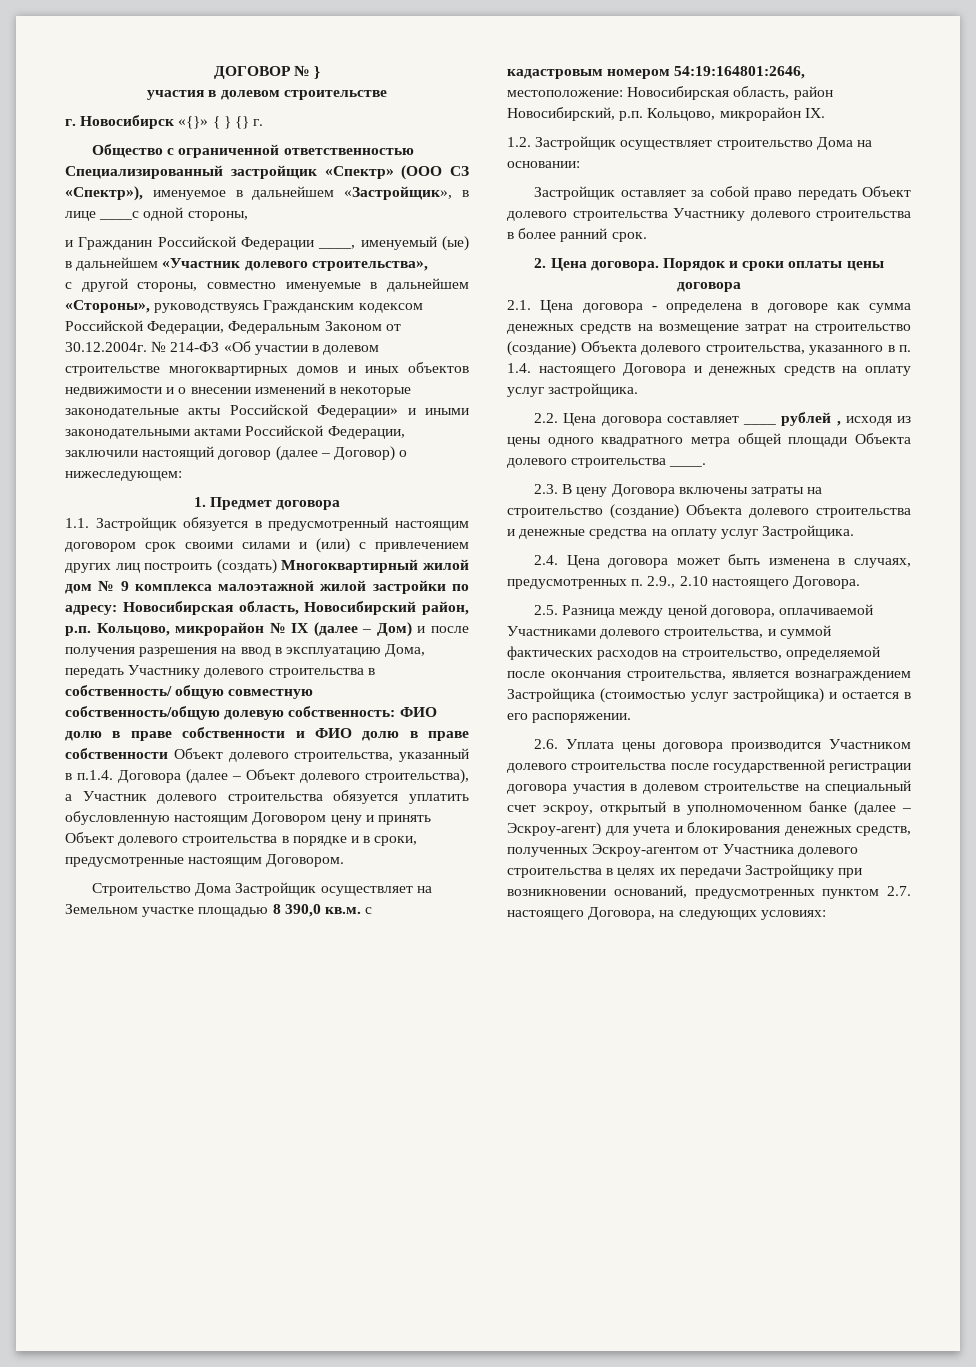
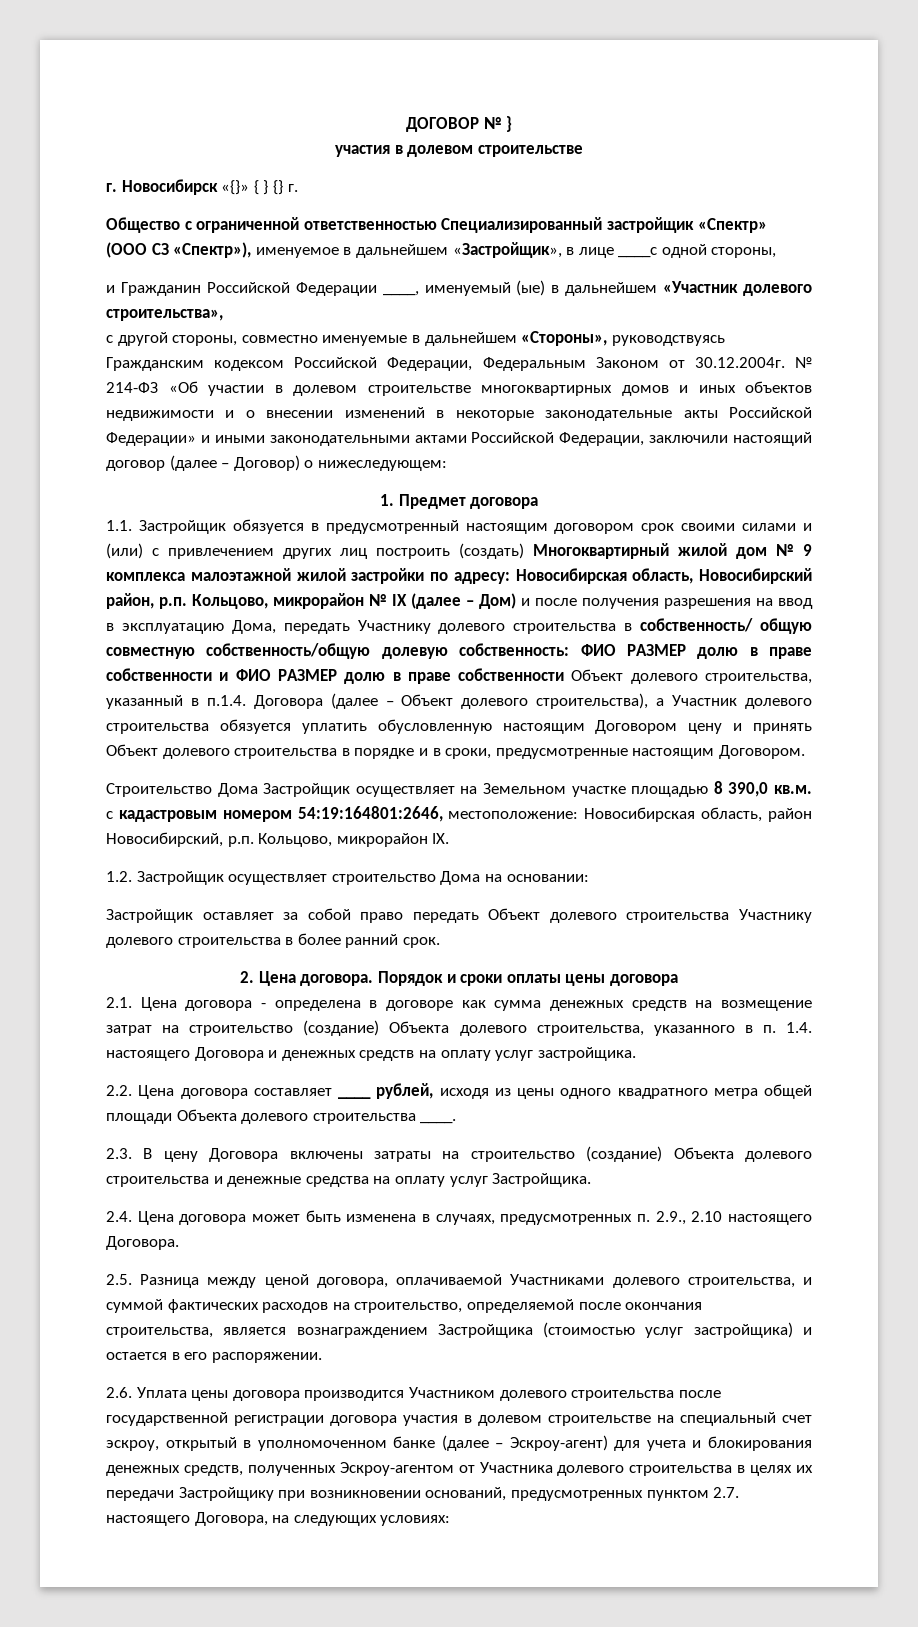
- ФИО долю в праве собственности и ФИО долю в праве собственности Объект долевого строительства, указанный в п.1.4. Договора (далее – Объект долевого строительства), а Участник долевого строительства обязуется уплатить обусловленную настоящим Договором цену и принять Объект долевого строительства в порядке и в сроки, предусмотренные настоящим Договором.
+ ФИО РАЗМЕР долю в праве собственности и ФИО РАЗМЕР долю в праве собственности Объект долевого строительства, указанный в п.1.4. Договора (далее – Объект долевого строительства), а Участник долевого строительства обязуется уплатить обусловленную настоящим Договором цену и принять Объект долевого строительства в порядке и в сроки, предусмотренные настоящим Договором.
- 2.2. Цена договора составляет ____ рублей , исходя из цены одного квадратного метра общей площади Объекта долевого строительства ____.
+ 2.2. Цена договора составляет ____ рублей, исходя из цены одного квадратного метра общей площади Объекта долевого строительства ____.

